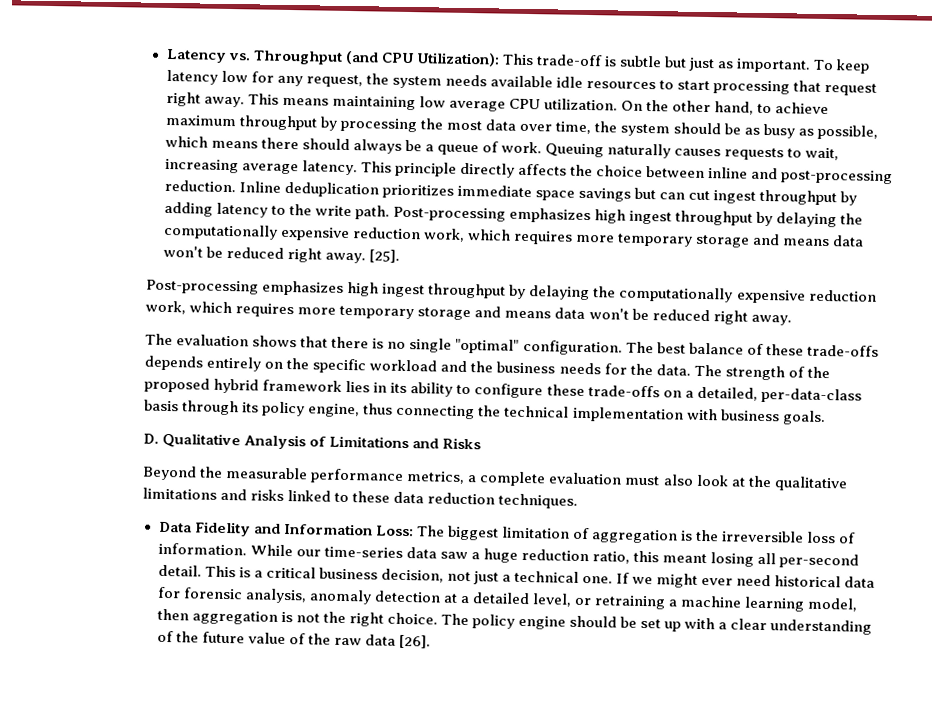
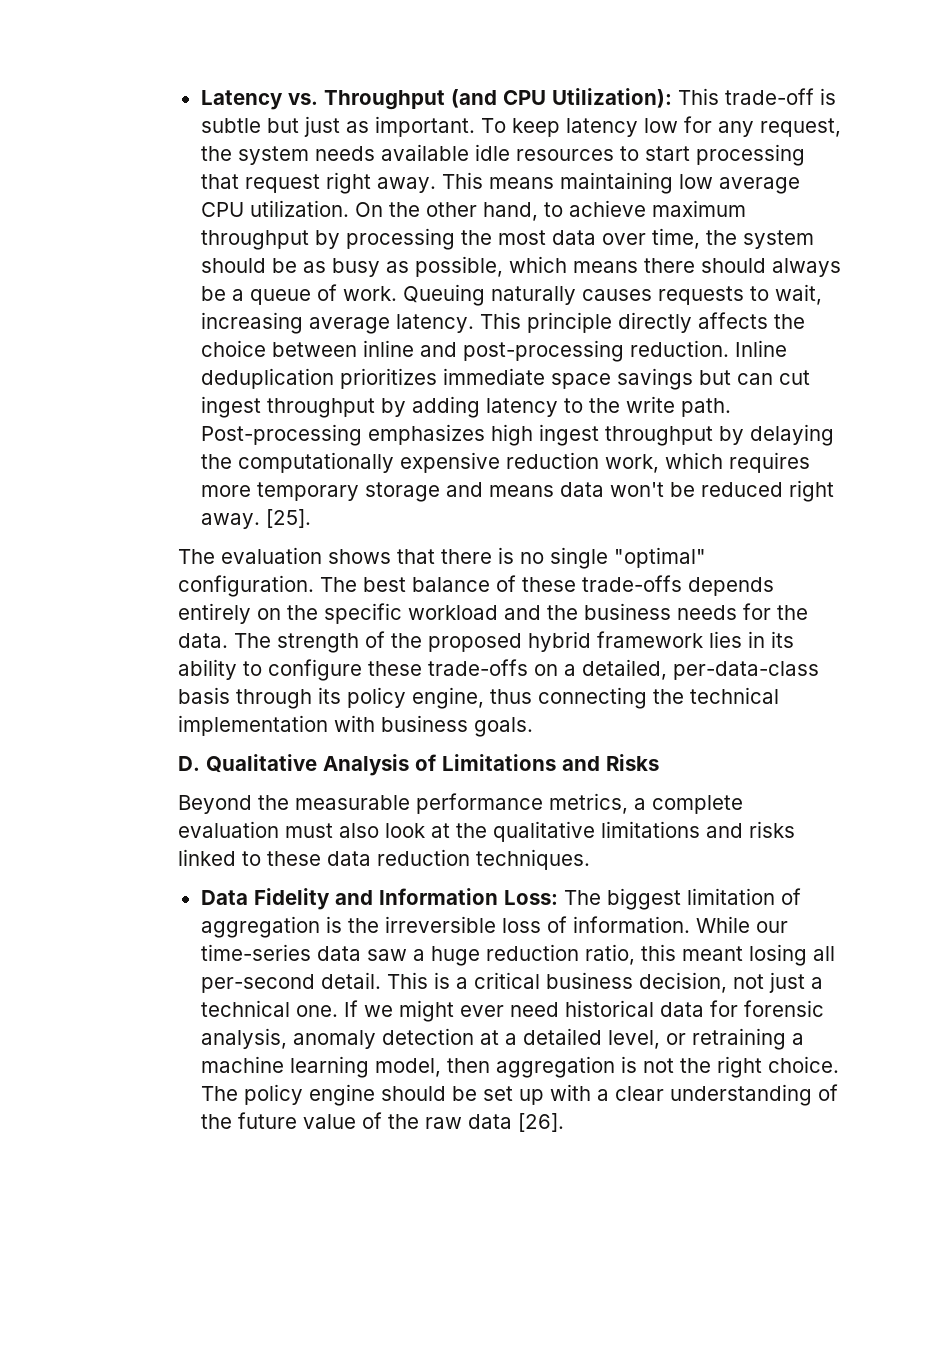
  [25].
- Post-processing emphasizes high ingest throughput by delaying the computationally expensive reduction work, which requires more temporary storage and means data won't be reduced right away.

